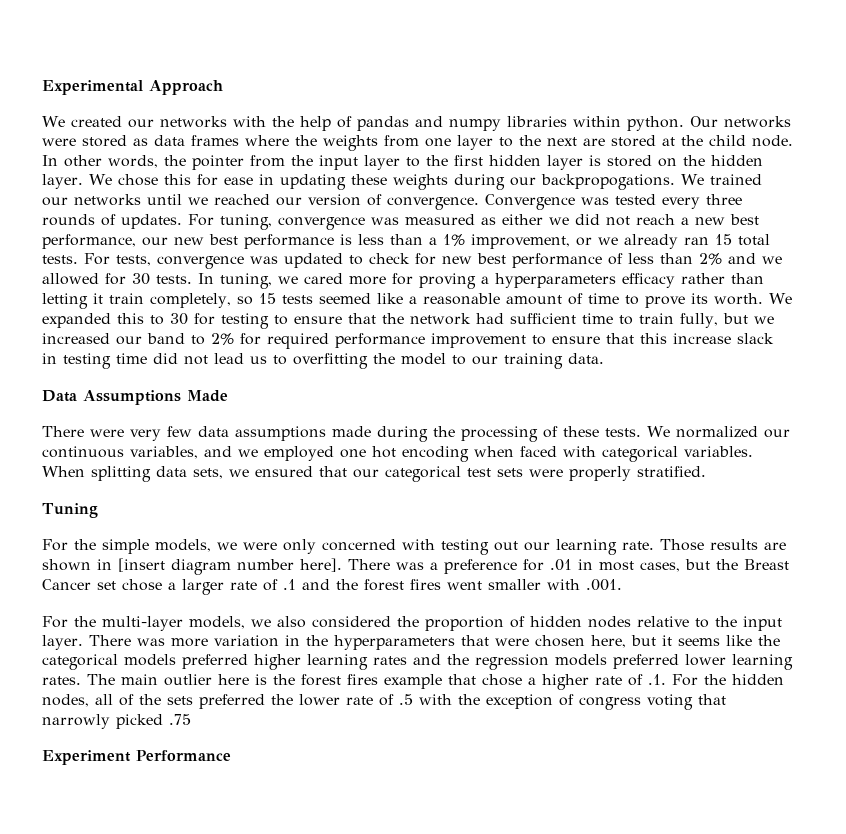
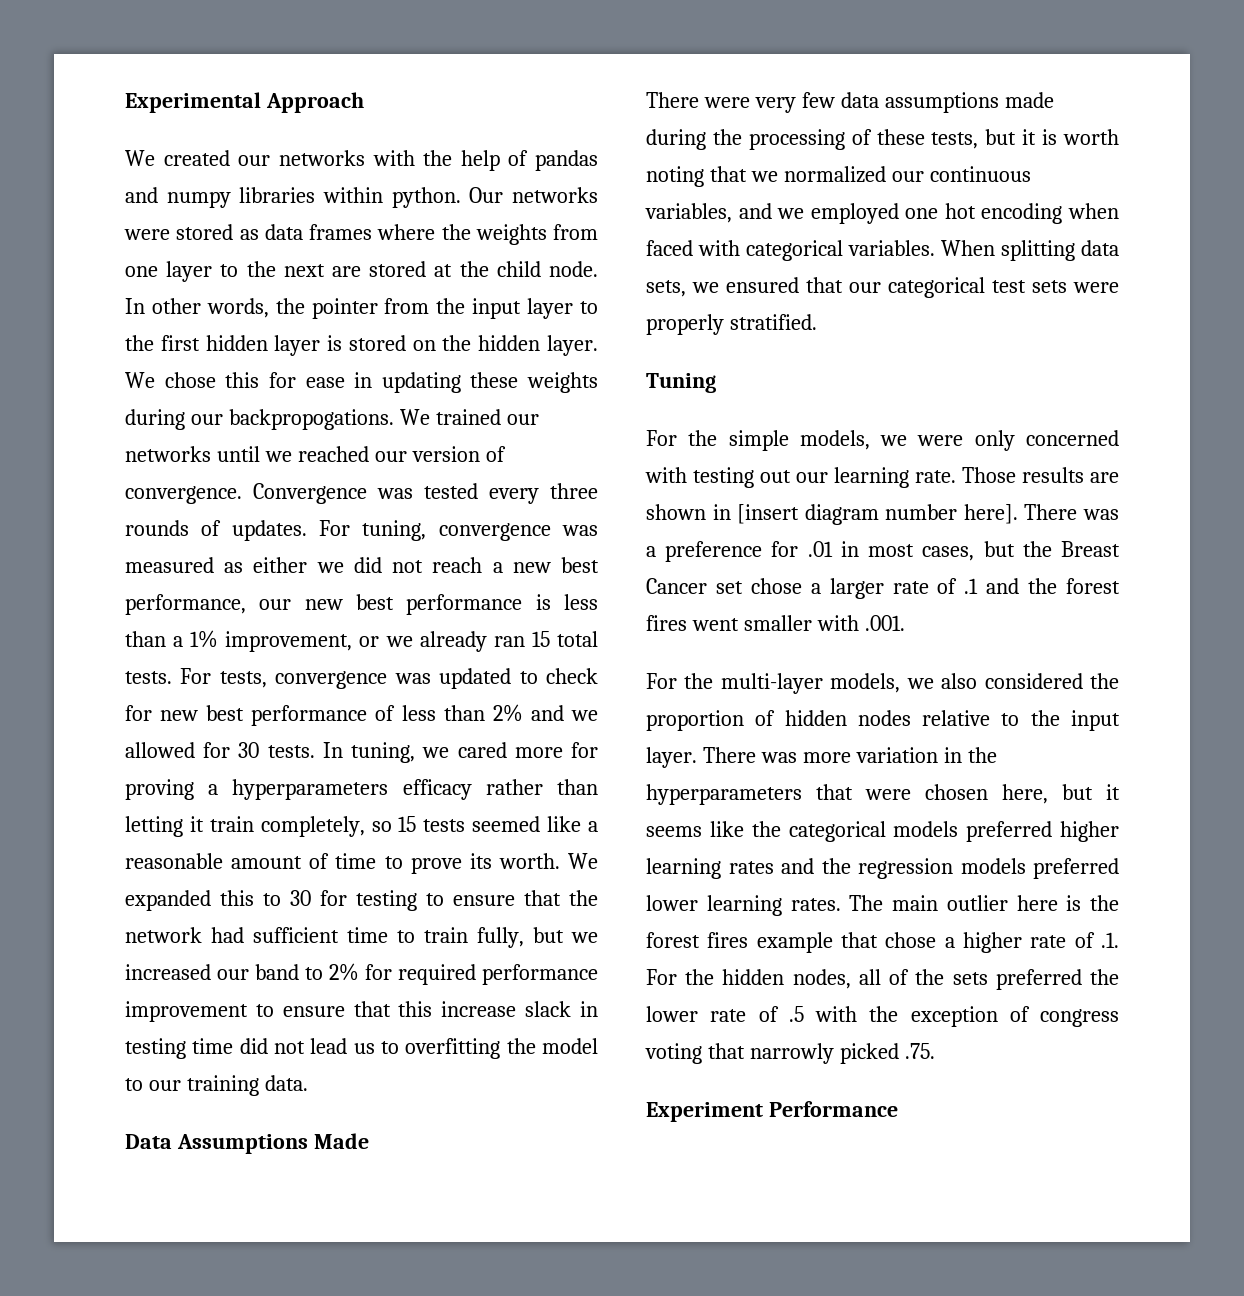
- There were very few data assumptions made during the processing of these tests. We normalized our continuous variables, and we employed one hot encoding when faced with categorical variables.
+ There were very few data assumptions made during the processing of these tests, but it is worth noting that we normalized our continuous variables, and we employed one hot encoding when faced with categorical variables.
- The main outlier here is the forest fires example that chose a higher rate of .1. For the hidden nodes, all of the sets preferred the lower rate of .5 with the exception of congress voting that narrowly picked .75
+ The main outlier here is the forest fires example that chose a higher rate of .1. For the hidden nodes, all of the sets preferred the lower rate of .5 with the exception of congress voting that narrowly picked .75.

